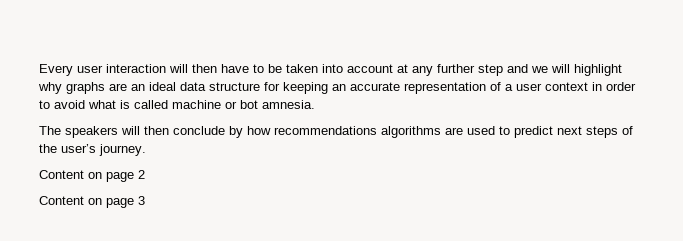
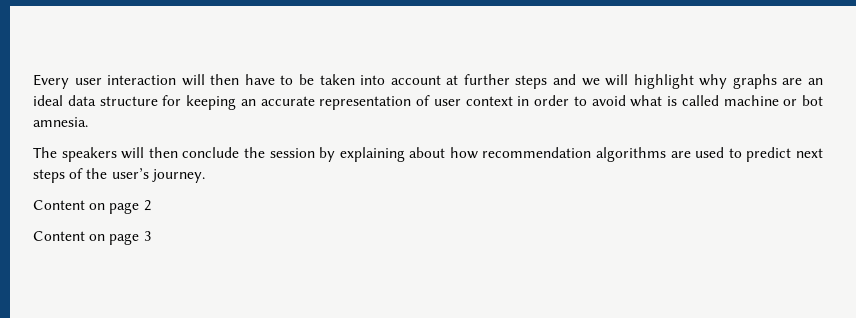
- Every user interaction will then have to be taken into account at any further step and we will highlight why graphs are an ideal data structure for keeping an accurate representation of a user context in order to avoid what is called machine or bot amnesia.
+ Every user interaction will then have to be taken into account at further steps and we will highlight why graphs are an ideal data structure for keeping an accurate representation of user context in order to avoid what is called machine or bot amnesia.
- The speakers will then conclude by how recommendations algorithms are used to predict next steps of the user’s journey.
+ The speakers will then conclude the session by explaining about how recommendation algorithms are used to predict next steps of the user’s journey.

